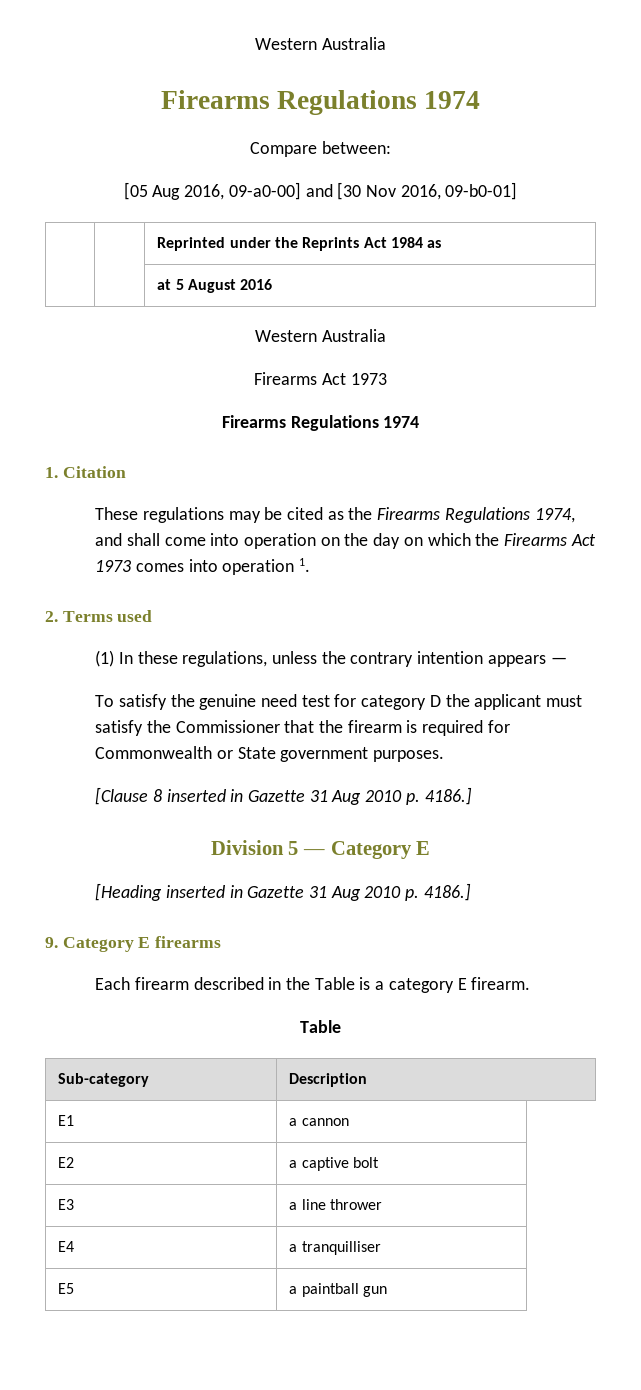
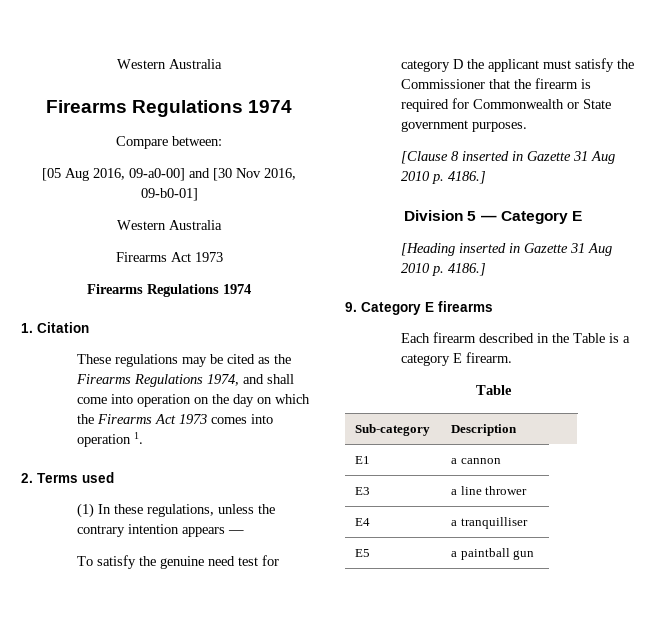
- | | Reprinted under the Reprints Act 1984 as
- | | at 5 August 2016
- E2 | a captive bolt

